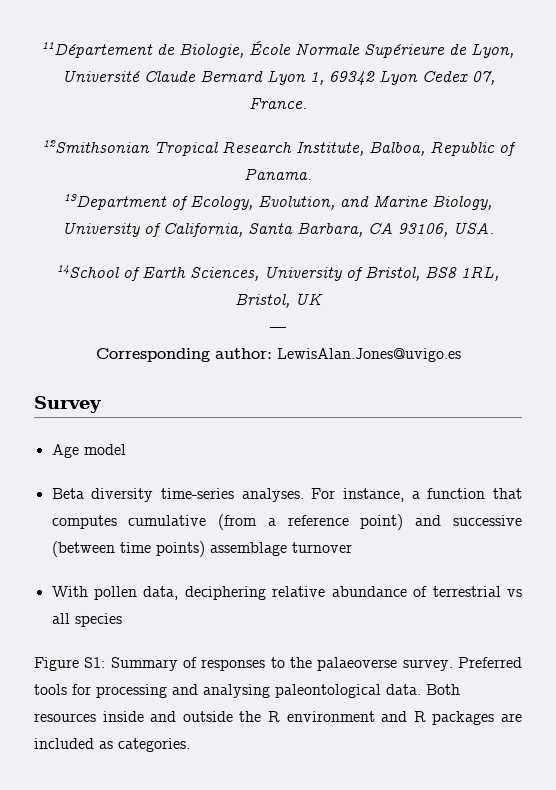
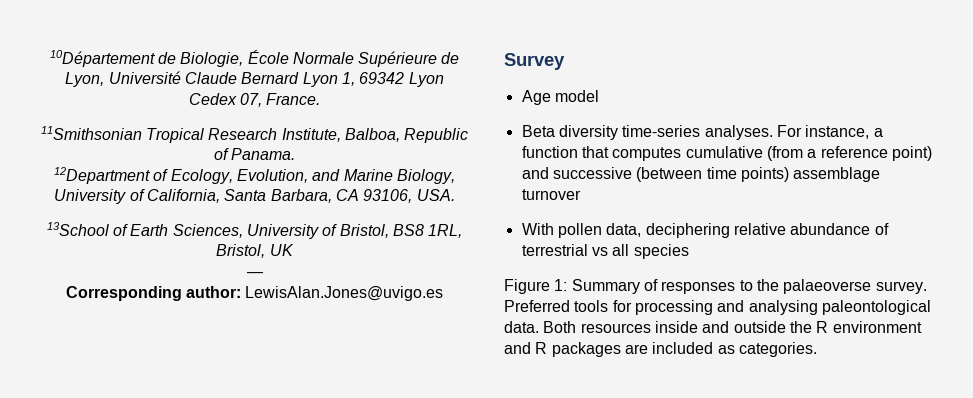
- 11Département de Biologie, École Normale Supérieure de Lyon, Université Claude Bernard Lyon 1, 69342 Lyon Cedex 07, France.
+ 10Département de Biologie, École Normale Supérieure de Lyon, Université Claude Bernard Lyon 1, 69342 Lyon Cedex 07, France.
- 12Smithsonian Tropical Research Institute, Balboa, Republic of Panama.
+ 11Smithsonian Tropical Research Institute, Balboa, Republic of Panama.
- 13Department of Ecology, Evolution, and Marine Biology, University of California, Santa Barbara, CA 93106, USA.
+ 12Department of Ecology, Evolution, and Marine Biology, University of California, Santa Barbara, CA 93106, USA.
- 14School of Earth Sciences, University of Bristol, BS8 1RL, Bristol, UK
+ 13School of Earth Sciences, University of Bristol, BS8 1RL, Bristol, UK
- Figure S1: Summary of responses to the palaeoverse survey.
+ Figure 1: Summary of responses to the palaeoverse survey.

